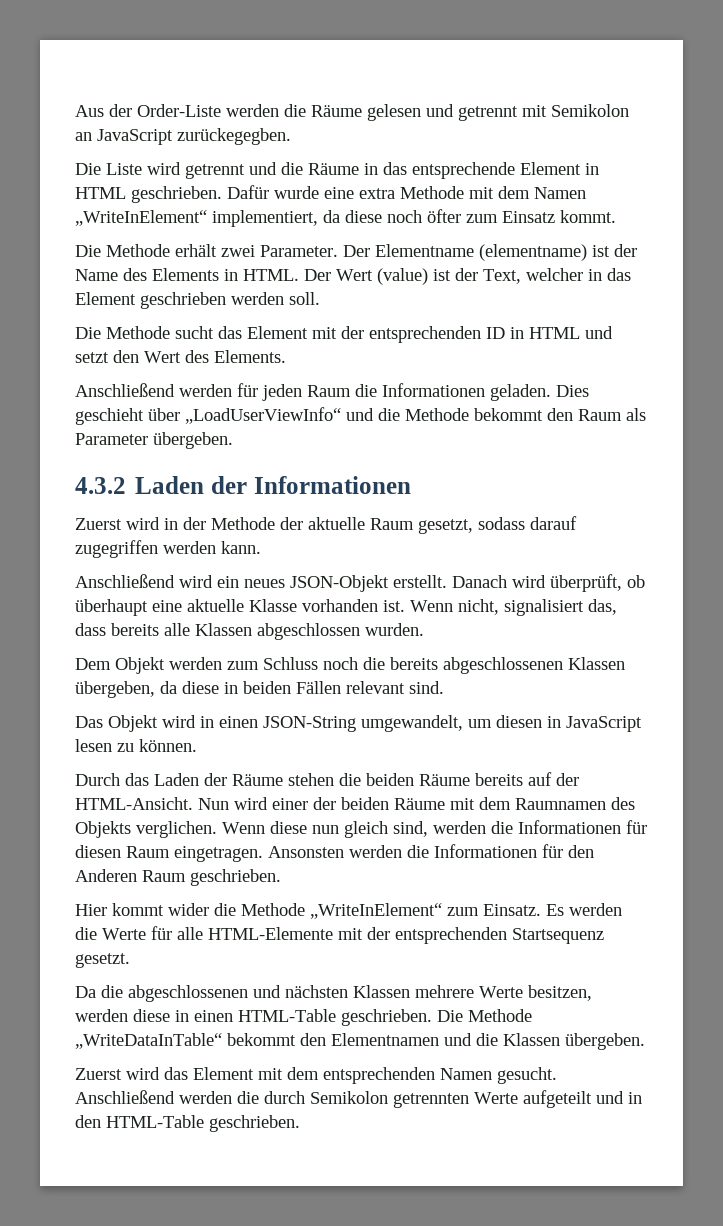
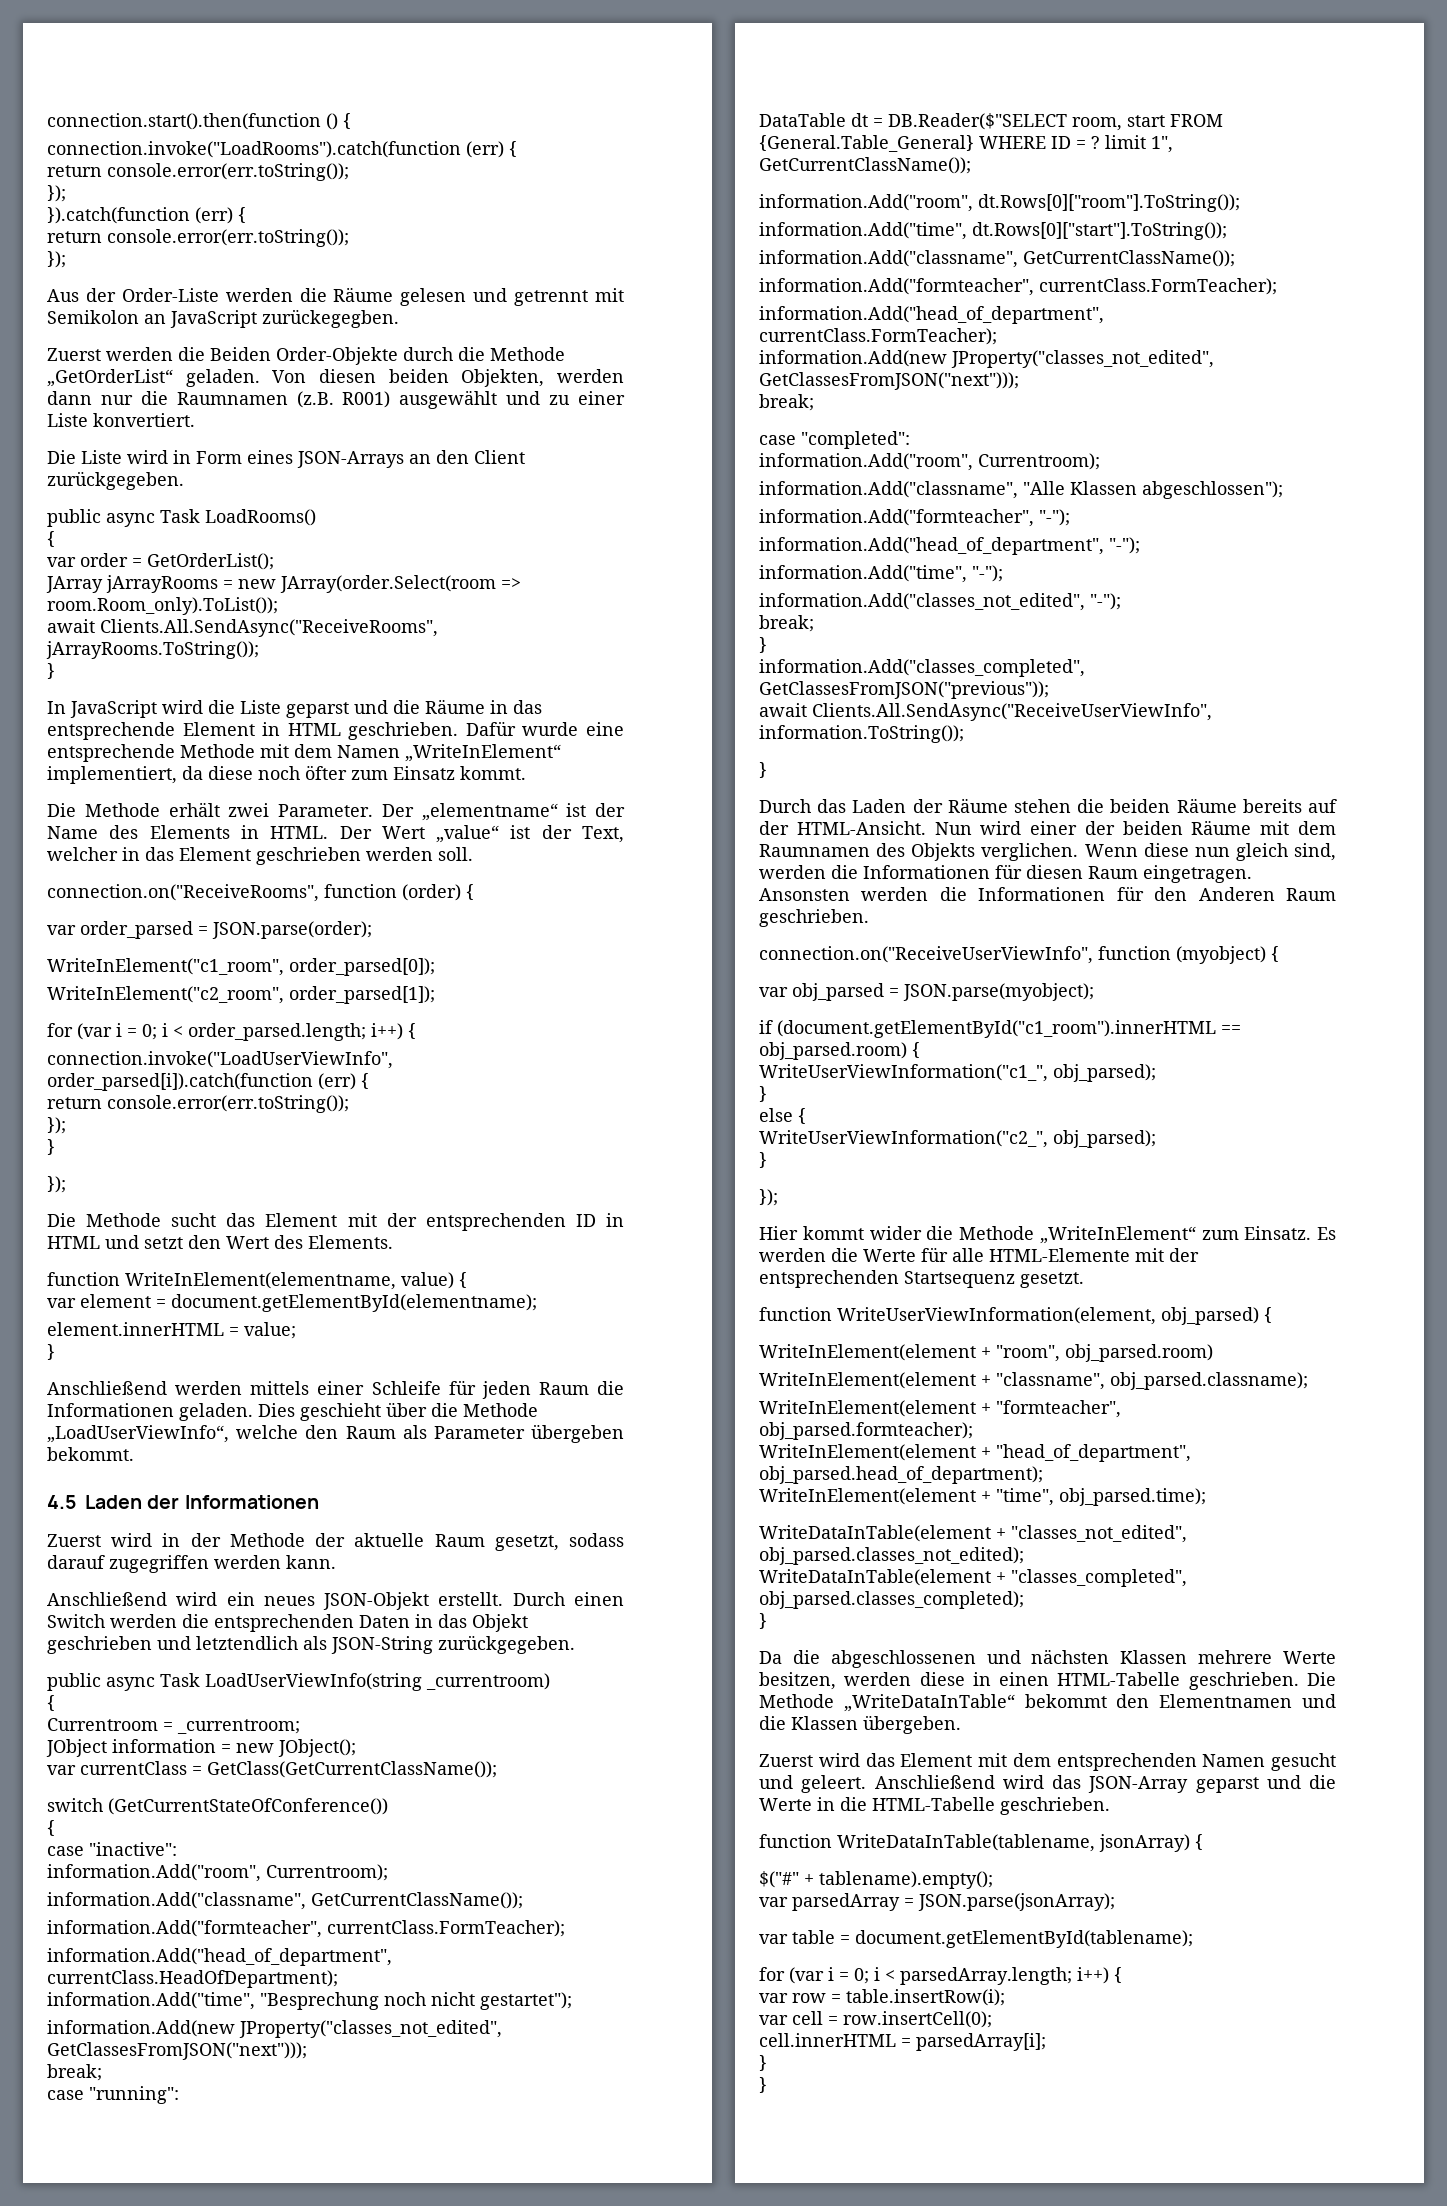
+ connection.start().then(function () {
+ connection.invoke("LoadRooms").catch(function (err) {
+ return console.error(err.toString());
+ });
+ }).catch(function (err) {
+ return console.error(err.toString());
+ });
- Die Liste wird getrennt und die Räume in das entsprechende Element in HTML geschrieben.
+ Zuerst werden die Beiden Order-Objekte durch die Methode „GetOrderList“ geladen. Von diesen beiden Objekten, werden dann nur die Raumnamen (z.B. R001) ausgewählt und zu einer Liste konvertiert.
+ Die Liste wird in Form eines JSON-Arrays an den Client zurückgegeben.
+ public async Task LoadRooms()
+ {
+ var order = GetOrderList();
+ JArray jArrayRooms = new JArray(order.Select(room => room.Room_only).ToList());
+ await Clients.All.SendAsync("ReceiveRooms", jArrayRooms.ToString());
+ }
+ In JavaScript wird die Liste geparst und die Räume in das entsprechende Element in HTML geschrieben.
- Dafür wurde eine extra Methode mit dem Namen „WriteInElement“ implementiert, da diese noch öfter zum Einsatz kommt.
+ Dafür wurde eine entsprechende Methode mit dem Namen „WriteInElement“ implementiert, da diese noch öfter zum Einsatz kommt.
- Der Elementname (elementname) ist der Name des Elements in HTML.
+ Der „elementname“ ist der Name des Elements in HTML.
- Der Wert (value) ist der Text, welcher in das Element geschrieben werden soll.
+ Der Wert „value“ ist der Text, welcher in das Element geschrieben werden soll.
+ connection.on("ReceiveRooms", function (order) {
+ var order_parsed = JSON.parse(order);
+ WriteInElement("c1_room", order_parsed[0]);
+ WriteInElement("c2_room", order_parsed[1]);
+ for (var i = 0; i < order_parsed.length; i++) {
+ connection.invoke("LoadUserViewInfo", order_parsed[i]).catch(function (err) {
+ return console.error(err.toString());
+ });
+ }
+ });
- Anschließend werden für jeden Raum die Informationen geladen.
+ function WriteInElement(elementname, value) {
+ var element = document.getElementById(elementname);
+ element.innerHTML = value;
+ }
+ Anschließend werden mittels einer Schleife für jeden Raum die Informationen geladen.
- Dies geschieht über „LoadUserViewInfo“ und die Methode bekommt den Raum als Parameter übergeben.
- 4.3.2 Laden der Informationen
+ Dies geschieht über die Methode „LoadUserViewInfo“, welche den Raum als Parameter übergeben bekommt.
+ 4.5 Laden der Informationen
- Danach wird überprüft, ob überhaupt eine aktuelle Klasse vorhanden ist. Wenn nicht, signalisiert das, dass bereits alle Klassen abgeschlossen wurden.
- Dem Objekt werden zum Schluss noch die bereits abgeschlossenen Klassen übergeben, da diese in beiden Fällen relevant sind.
- Das Objekt wird in einen JSON-String umgewandelt, um diesen in JavaScript lesen zu können.
+ Durch einen Switch werden die entsprechenden Daten in das Objekt geschrieben und letztendlich als JSON-String zurückgegeben.
+ public async Task LoadUserViewInfo(string _currentroom)
+ {
+ Currentroom = _currentroom;
+ JObject information = new JObject();
+ var currentClass = GetClass(GetCurrentClassName());
+ switch (GetCurrentStateOfConference())
+ {
+ case "inactive":
+ information.Add("room", Currentroom);
+ information.Add("classname", GetCurrentClassName());
+ information.Add("formteacher", currentClass.FormTeacher);
+ information.Add("head_of_department", currentClass.HeadOfDepartment);
+ information.Add("time", "Besprechung noch nicht gestartet");
+ information.Add(new JProperty("classes_not_edited", GetClassesFromJSON("next")));
+ break;
+ case "running":
+ DataTable dt = DB.Reader($"SELECT room, start FROM {General.Table_General} WHERE ID = ? limit 1", GetCurrentClassName());
+ information.Add("room", dt.Rows[0]["room"].ToString());
+ information.Add("time", dt.Rows[0]["start"].ToString());
+ information.Add("classname", GetCurrentClassName());
+ information.Add("formteacher", currentClass.FormTeacher);
+ information.Add("head_of_department", currentClass.FormTeacher);
+ information.Add(new JProperty("classes_not_edited", GetClassesFromJSON("next")));
+ break;
+ case "completed":
+ information.Add("room", Currentroom);
+ information.Add("classname", "Alle Klassen abgeschlossen");
+ information.Add("formteacher", "-");
+ information.Add("head_of_department", "-");
+ information.Add("time", "-");
+ information.Add("classes_not_edited", "-");
+ break;
+ }
+ information.Add("classes_completed", GetClassesFromJSON("previous"));
+ await Clients.All.SendAsync("ReceiveUserViewInfo", information.ToString());
+ }
+ connection.on("ReceiveUserViewInfo", function (myobject) {
+ var obj_parsed = JSON.parse(myobject);
+ if (document.getElementById("c1_room").innerHTML == obj_parsed.room) {
+ WriteUserViewInformation("c1_", obj_parsed);
+ }
+ else {
+ WriteUserViewInformation("c2_", obj_parsed);
+ }
+ });
+ function WriteUserViewInformation(element, obj_parsed) {
+ WriteInElement(element + "room", obj_parsed.room)
+ WriteInElement(element + "classname", obj_parsed.classname);
+ WriteInElement(element + "formteacher", obj_parsed.formteacher);
+ WriteInElement(element + "head_of_department", obj_parsed.head_of_department);
+ WriteInElement(element + "time", obj_parsed.time);
+ WriteDataInTable(element + "classes_not_edited", obj_parsed.classes_not_edited);
+ WriteDataInTable(element + "classes_completed", obj_parsed.classes_completed);
+ }
- Da die abgeschlossenen und nächsten Klassen mehrere Werte besitzen, werden diese in einen HTML-Table geschrieben.
+ Da die abgeschlossenen und nächsten Klassen mehrere Werte besitzen, werden diese in einen HTML-Tabelle geschrieben.
- Zuerst wird das Element mit dem entsprechenden Namen gesucht. Anschließend werden die durch Semikolon getrennten Werte aufgeteilt und in den HTML-Table geschrieben.
+ Zuerst wird das Element mit dem entsprechenden Namen gesucht und geleert. Anschließend wird das JSON-Array geparst und die Werte in die HTML-Tabelle geschrieben.
+ function WriteDataInTable(tablename, jsonArray) {
+ $("#" + tablename).empty();
+ var parsedArray = JSON.parse(jsonArray);
+ var table = document.getElementById(tablename);
+ for (var i = 0; i < parsedArray.length; i++) {
+ var row = table.insertRow(i);
+ var cell = row.insertCell(0);
+ cell.innerHTML = parsedArray[i];
+ }
+ }

